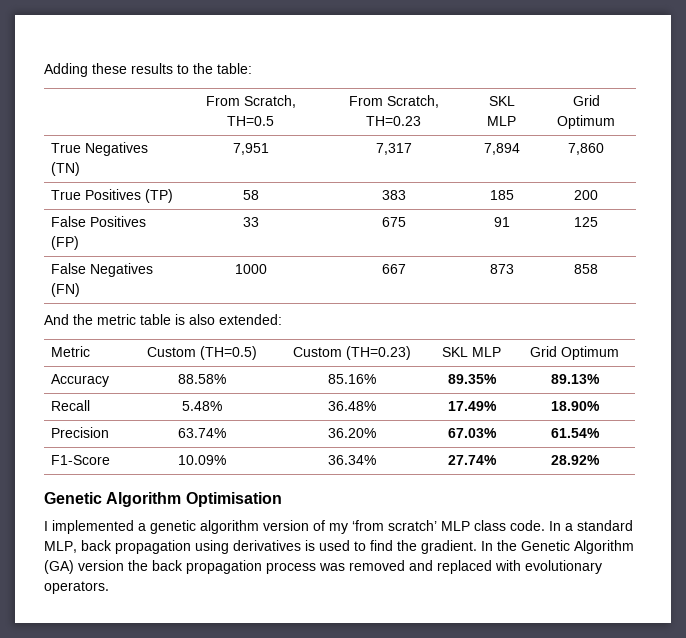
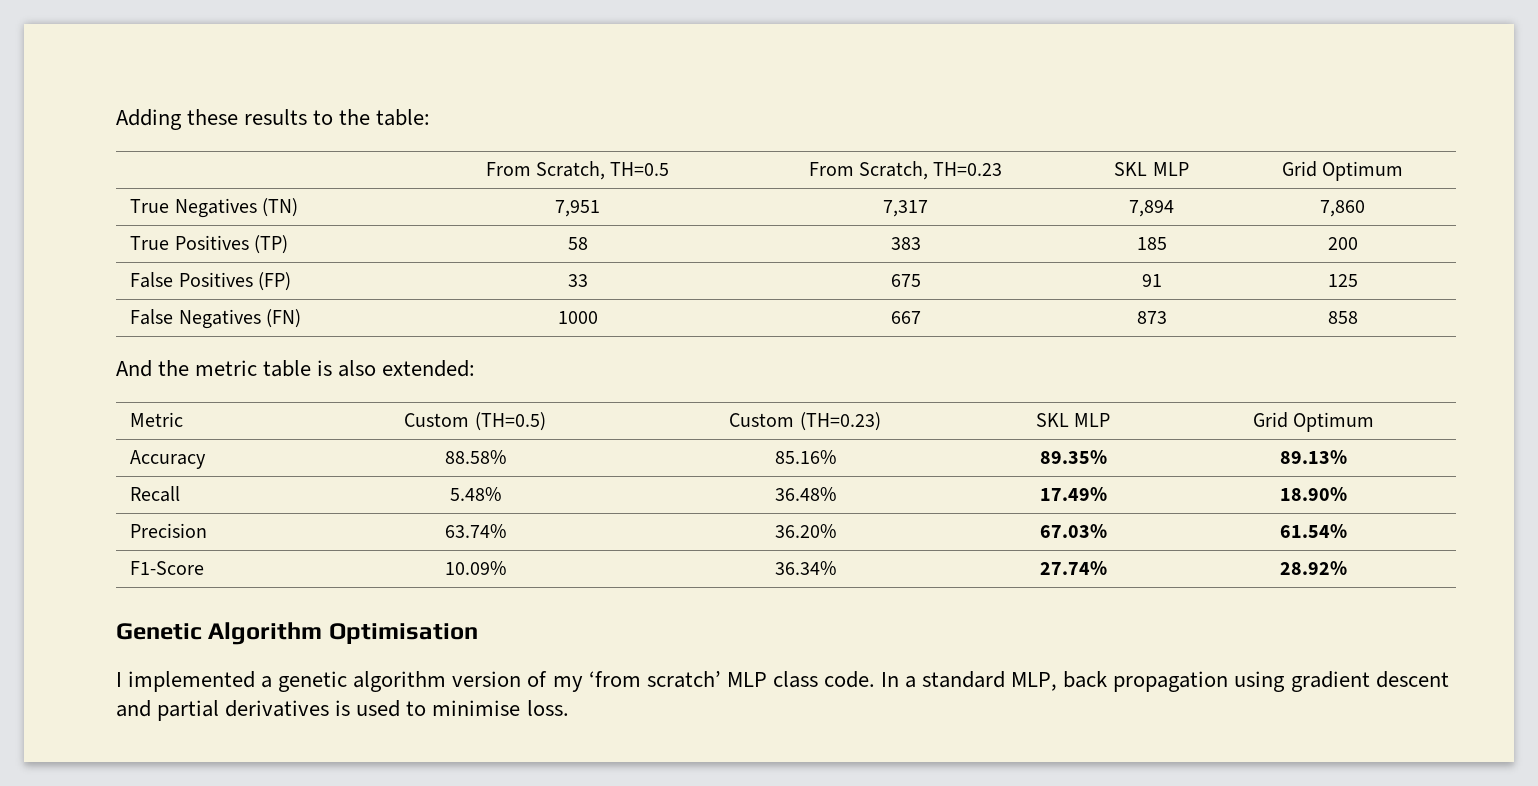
- In a standard MLP, back propagation using derivatives is used to find the gradient. In the Genetic Algorithm (GA) version the back propagation process was removed and replaced with evolutionary operators.
+ In a standard MLP, back propagation using gradient descent and partial derivatives is used to minimise loss.

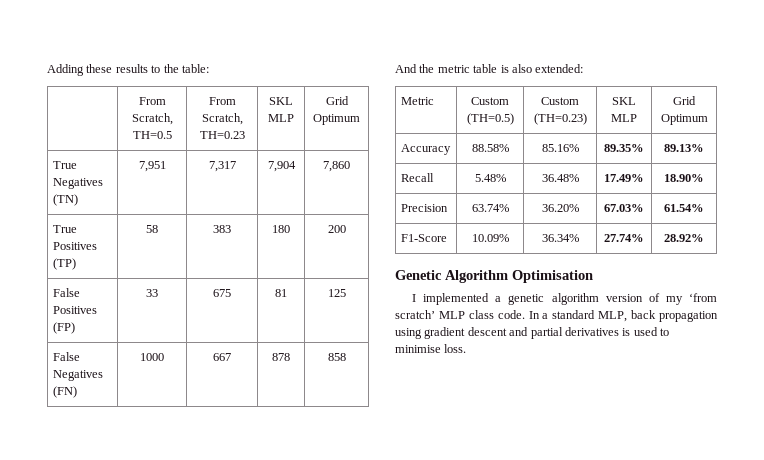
- True Negatives (TN) | 7,951 | 7,317 | 7,894 | 7,860
+ True Negatives (TN) | 7,951 | 7,317 | 7,904 | 7,860
- True Positives (TP) | 58 | 383 | 185 | 200
+ True Positives (TP) | 58 | 383 | 180 | 200
- False Positives (FP) | 33 | 675 | 91 | 125
+ False Positives (FP) | 33 | 675 | 81 | 125
- False Negatives (FN) | 1000 | 667 | 873 | 858
+ False Negatives (FN) | 1000 | 667 | 878 | 858

